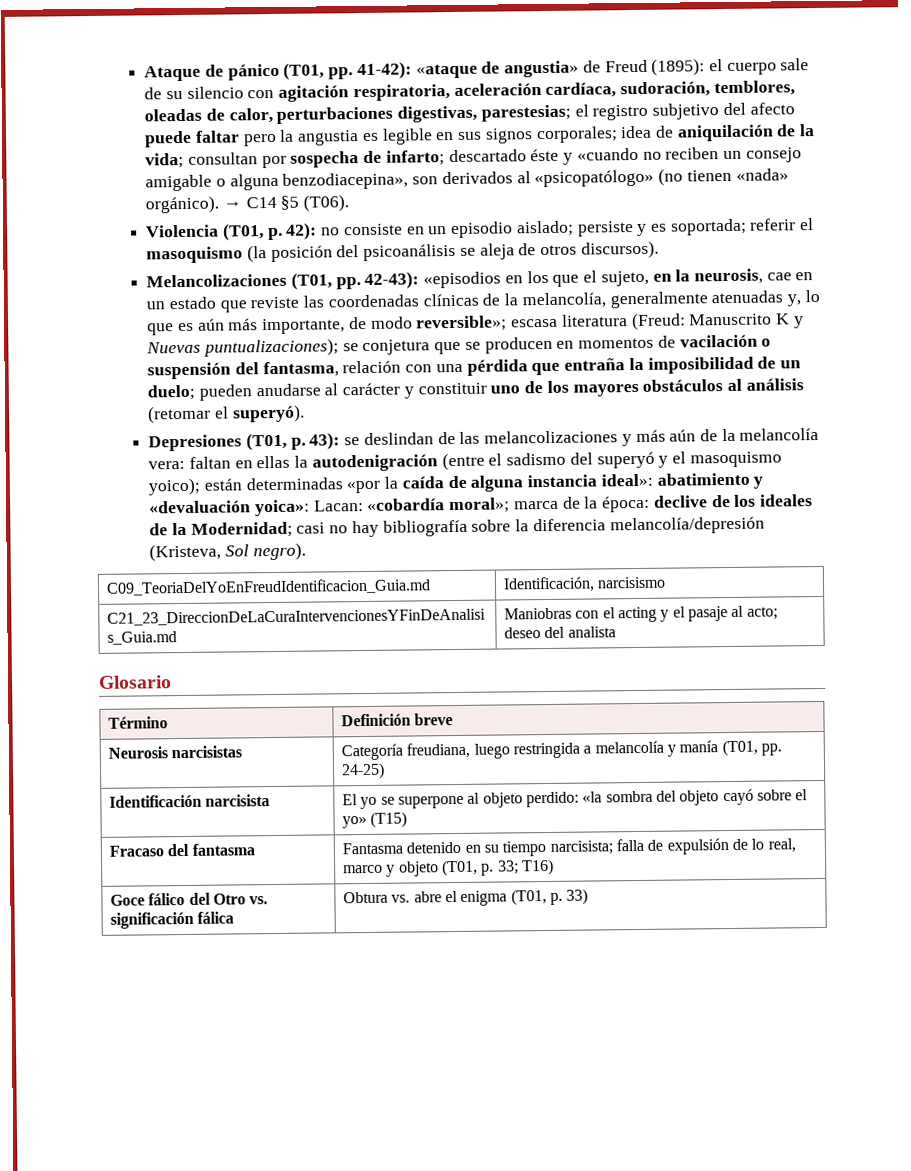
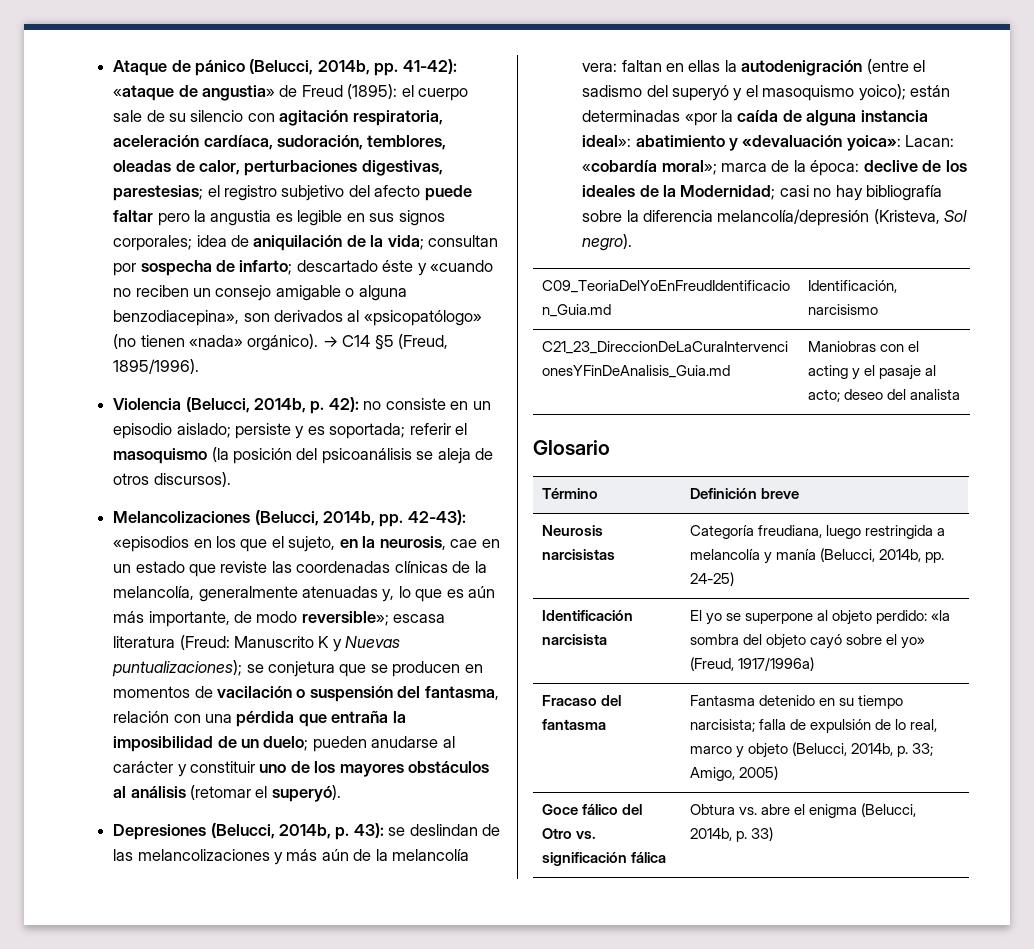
- Ataque de pánico (T01, pp. 41-42):
+ Ataque de pánico (Belucci, 2014b, pp. 41-42):
- → C14 §5 (T06).
+ → C14 §5 (Freud, 1895/1996).
- Violencia (T01, p. 42): no consiste en un episodio aislado; persiste y es soportada; referir el masoquismo (la posición del psicoanálisis se aleja de otros discursos).
+ Violencia (Belucci, 2014b, p. 42): no consiste en un episodio aislado; persiste y es soportada; referir el masoquismo (la posición del psicoanálisis se aleja de otros discursos).
- Melancolizaciones (T01, pp. 42-43):
+ Melancolizaciones (Belucci, 2014b, pp. 42-43):
- Depresiones (T01, p. 43):
+ Depresiones (Belucci, 2014b, p. 43):
- Neurosis narcisistas | Categoría freudiana, luego restringida a melancolía y manía (T01, pp. 24-25)
+ Neurosis narcisistas | Categoría freudiana, luego restringida a melancolía y manía (Belucci, 2014b, pp. 24-25)
- Identificación narcisista | El yo se superpone al objeto perdido: «la sombra del objeto cayó sobre el yo» (T15)
+ Identificación narcisista | El yo se superpone al objeto perdido: «la sombra del objeto cayó sobre el yo» (Freud, 1917/1996a)
- Fracaso del fantasma | Fantasma detenido en su tiempo narcisista; falla de expulsión de lo real, marco y objeto (T01, p. 33; T16)
+ Fracaso del fantasma | Fantasma detenido en su tiempo narcisista; falla de expulsión de lo real, marco y objeto (Belucci, 2014b, p. 33; Amigo, 2005)
- Goce fálico del Otro vs. significación fálica | Obtura vs. abre el enigma (T01, p. 33)
+ Goce fálico del Otro vs. significación fálica | Obtura vs. abre el enigma (Belucci, 2014b, p. 33)

